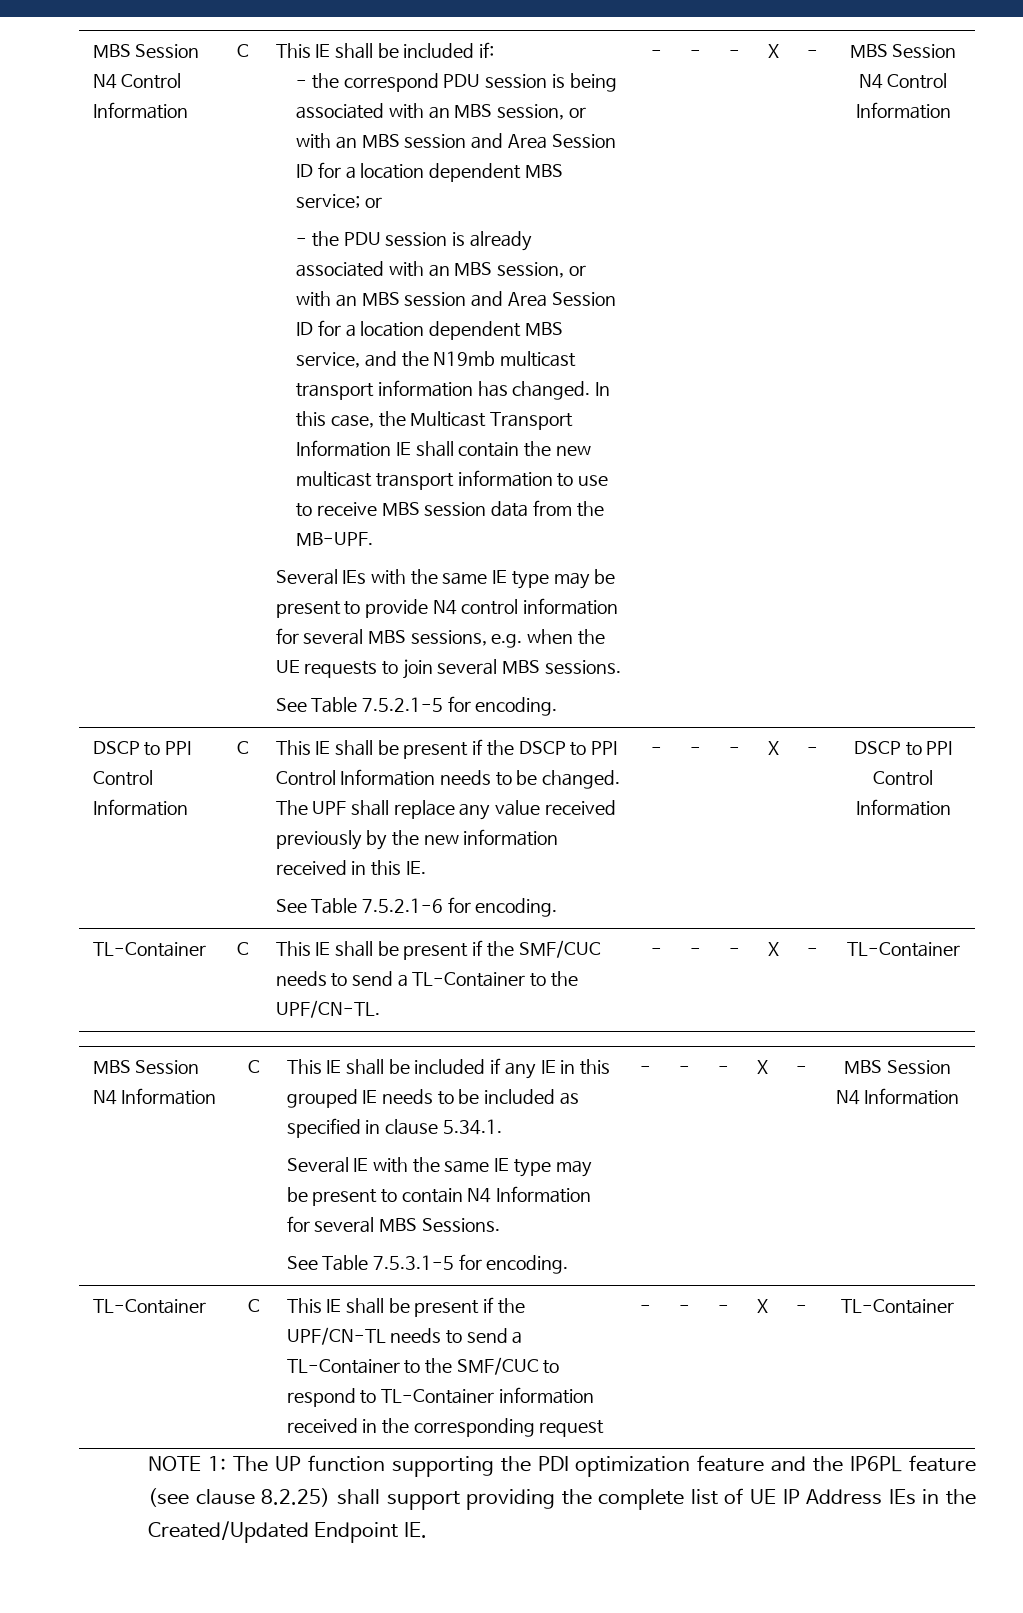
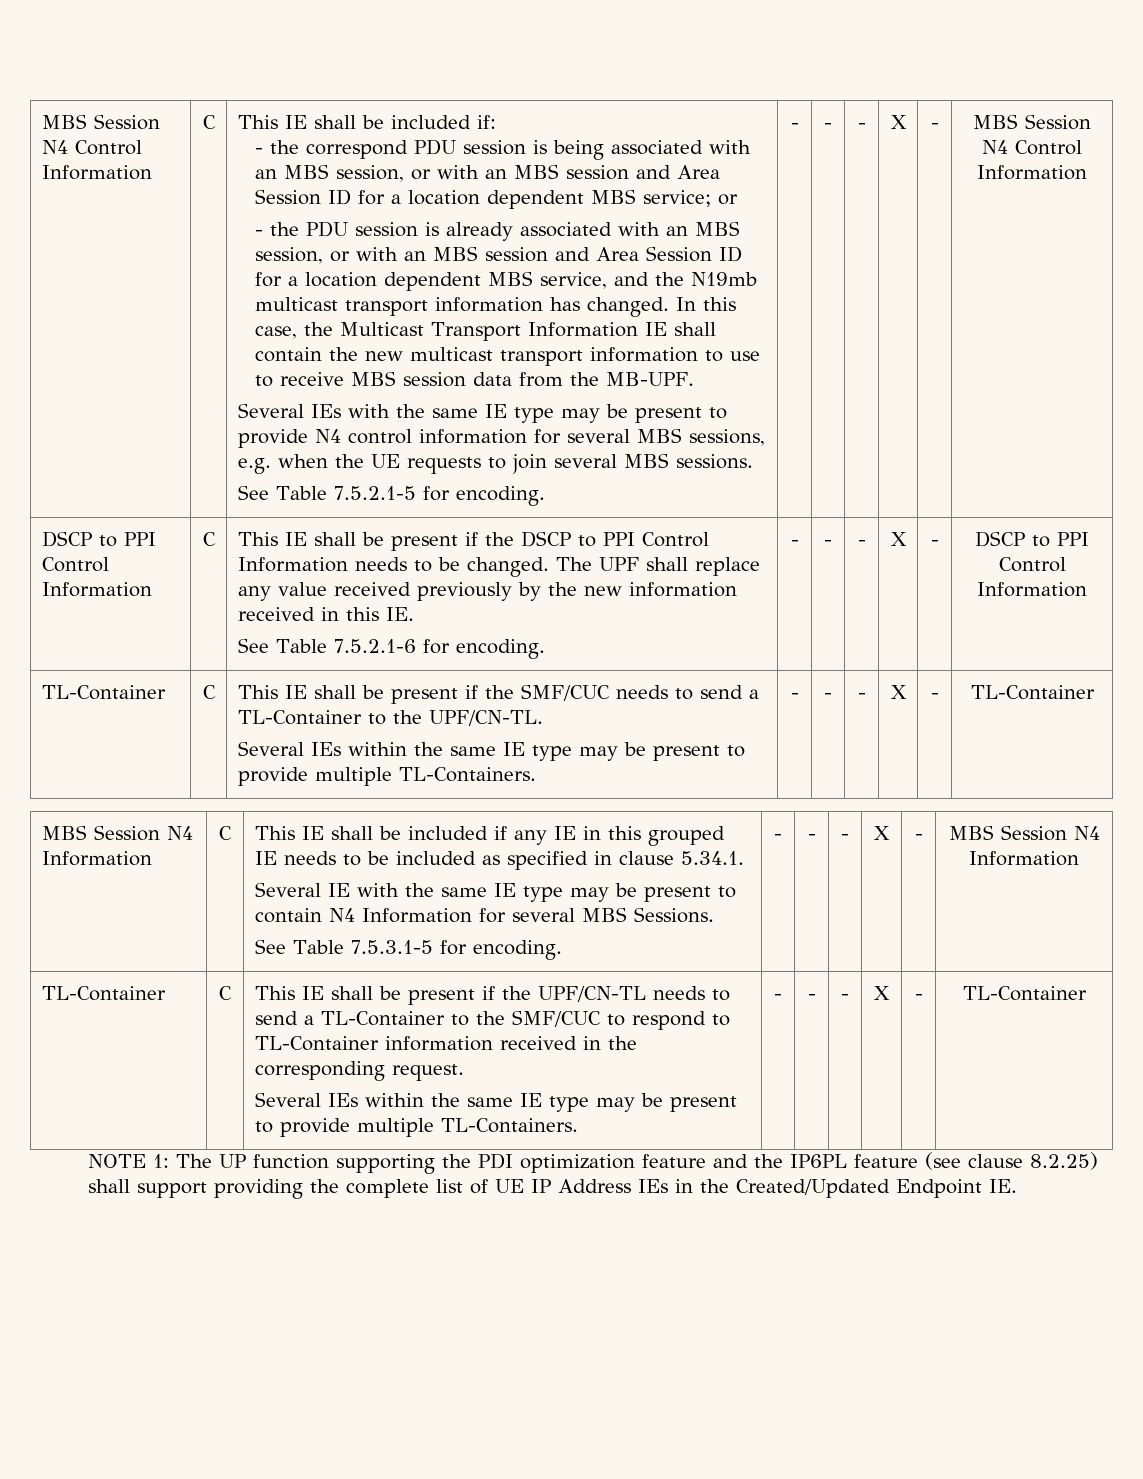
- TL-Container | C | This IE shall be present if the SMF/CUC needs to send a TL-Container to the UPF/CN-TL. | - | - | - | X | - | TL-Container
+ TL-Container | C | This IE shall be present if the SMF/CUC needs to send a TL-Container to the UPF/CN-TL.
+ Several IEs within the same IE type may be present to provide multiple TL-Containers. | - | - | - | X | - | TL-Container
- This IE shall be present if the UPF/CN-TL needs to send a TL-Container to the SMF/CUC to respond to TL-Container information received in the corresponding request
+ This IE shall be present if the UPF/CN-TL needs to send a TL-Container to the SMF/CUC to respond to TL-Container information received in the corresponding request.
+ Several IEs within the same IE type may be present to provide multiple TL-Containers.

